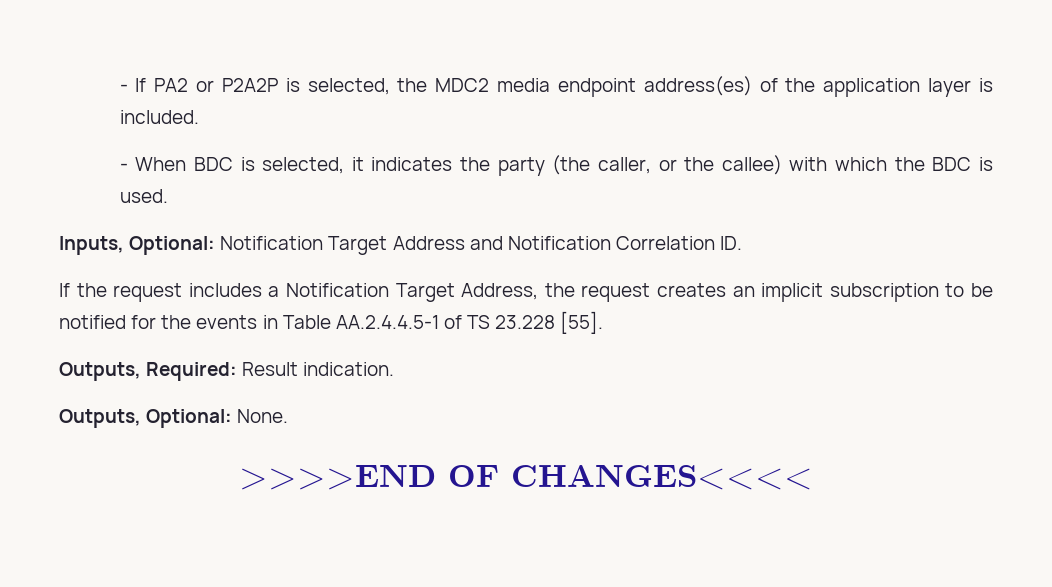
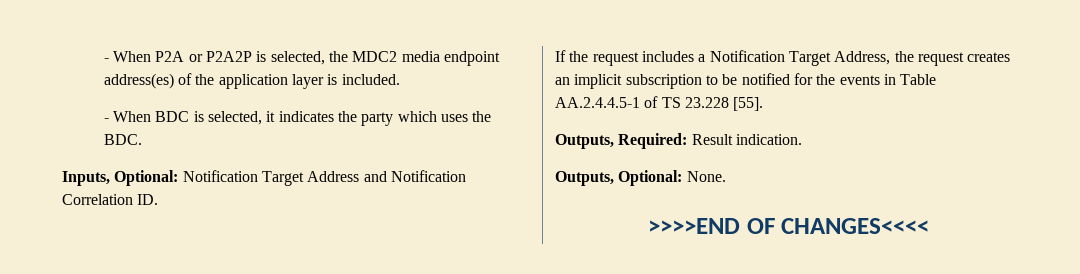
- - If PA2 or P2A2P is selected, the MDC2 media endpoint address(es) of the application layer is included.
+ - When P2A or P2A2P is selected, the MDC2 media endpoint address(es) of the application layer is included.
- - When BDC is selected, it indicates the party (the caller, or the callee) with which the BDC is used.
+ - When BDC is selected, it indicates the party which uses the BDC.

